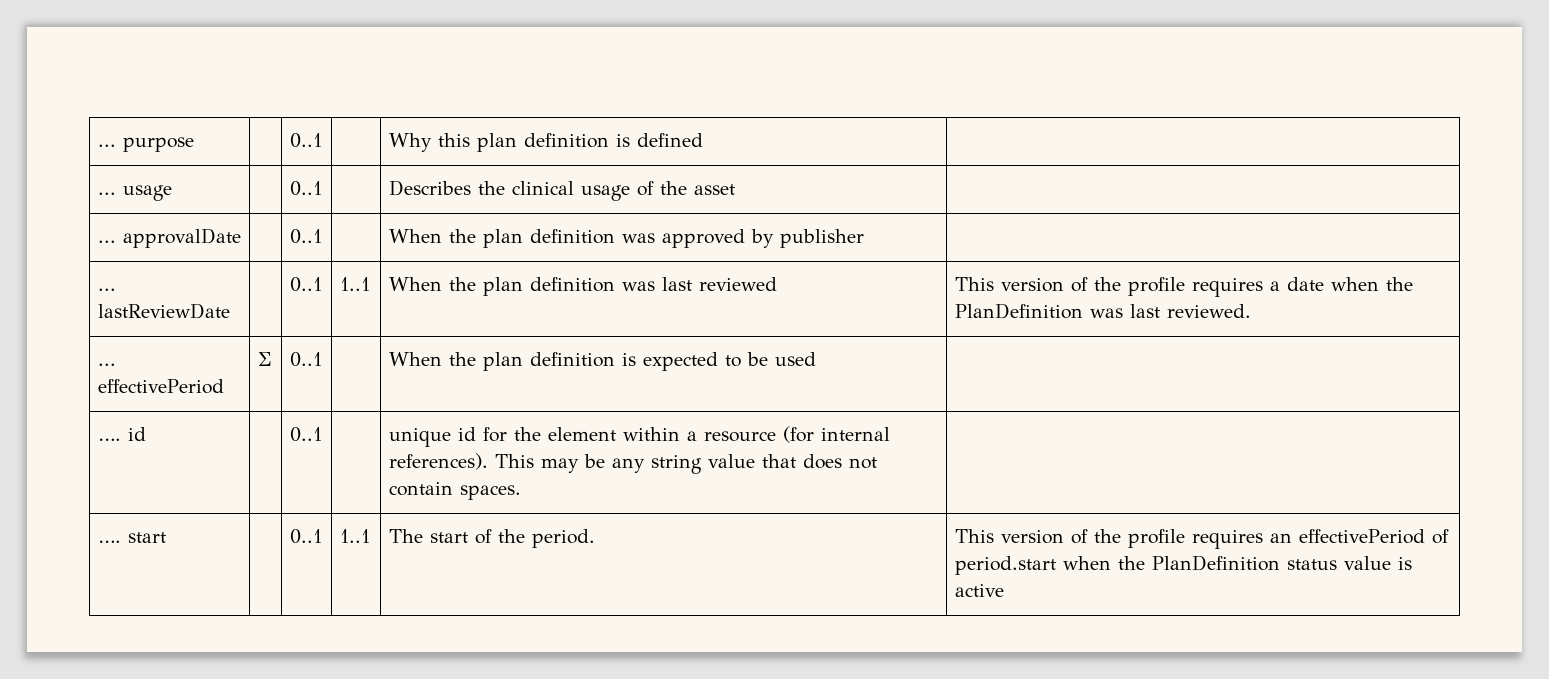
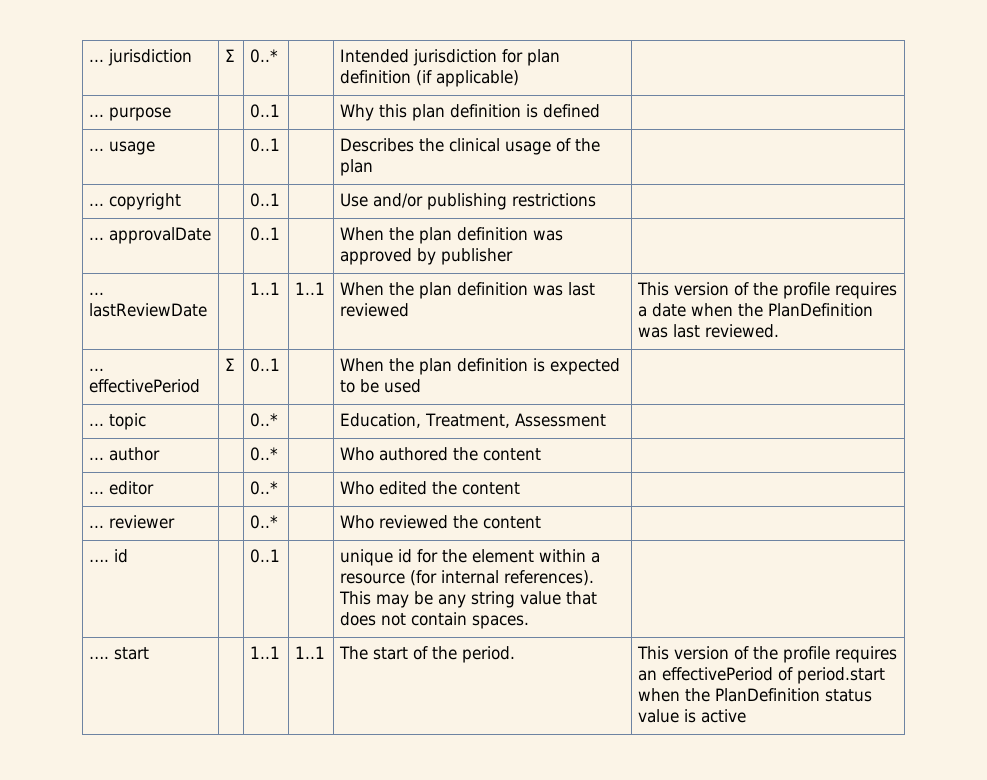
+ ... jurisdiction | Σ | 0..* | | Intended jurisdiction for plan definition (if applicable) |
- ... usage | | 0..1 | | Describes the clinical usage of the asset |
+ ... usage | | 0..1 | | Describes the clinical usage of the plan |
+ ... copyright | | 0..1 | | Use and/or publishing restrictions |
- ... lastReviewDate | | 0..1 | 1..1 | When the plan definition was last reviewed | This version of the profile requires a date when the PlanDefinition was last reviewed.
+ ... lastReviewDate | | 1..1 | 1..1 | When the plan definition was last reviewed | This version of the profile requires a date when the PlanDefinition was last reviewed.
+ ... topic | | 0..* | | Education, Treatment, Assessment |
+ ... author | | 0..* | | Who authored the content |
+ ... editor | | 0..* | | Who edited the content |
+ ... reviewer | | 0..* | | Who reviewed the content |
- …. start | | 0..1 | 1..1 | The start of the period. | This version of the profile requires an effectivePeriod of period.start when the PlanDefinition status value is active
+ …. start | | 1..1 | 1..1 | The start of the period. | This version of the profile requires an effectivePeriod of period.start when the PlanDefinition status value is active

